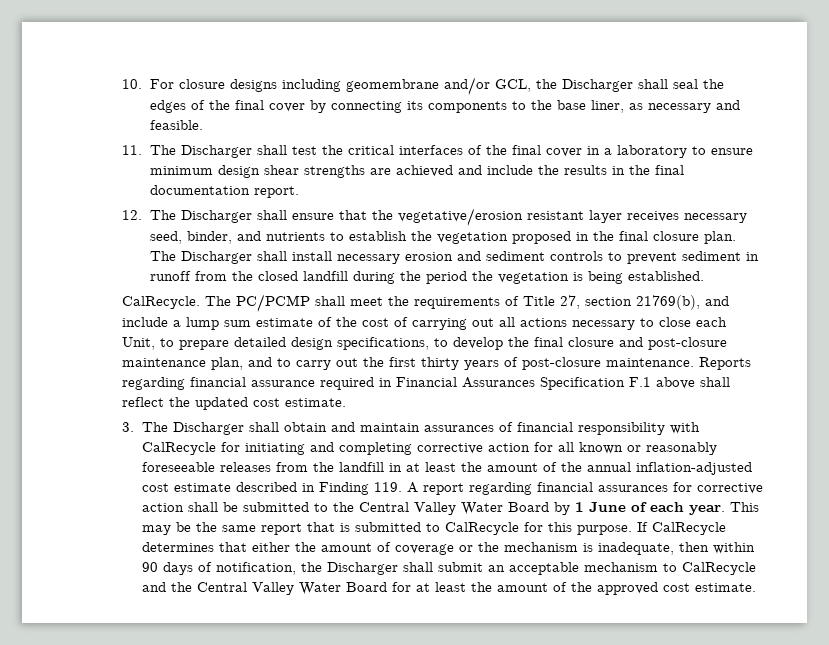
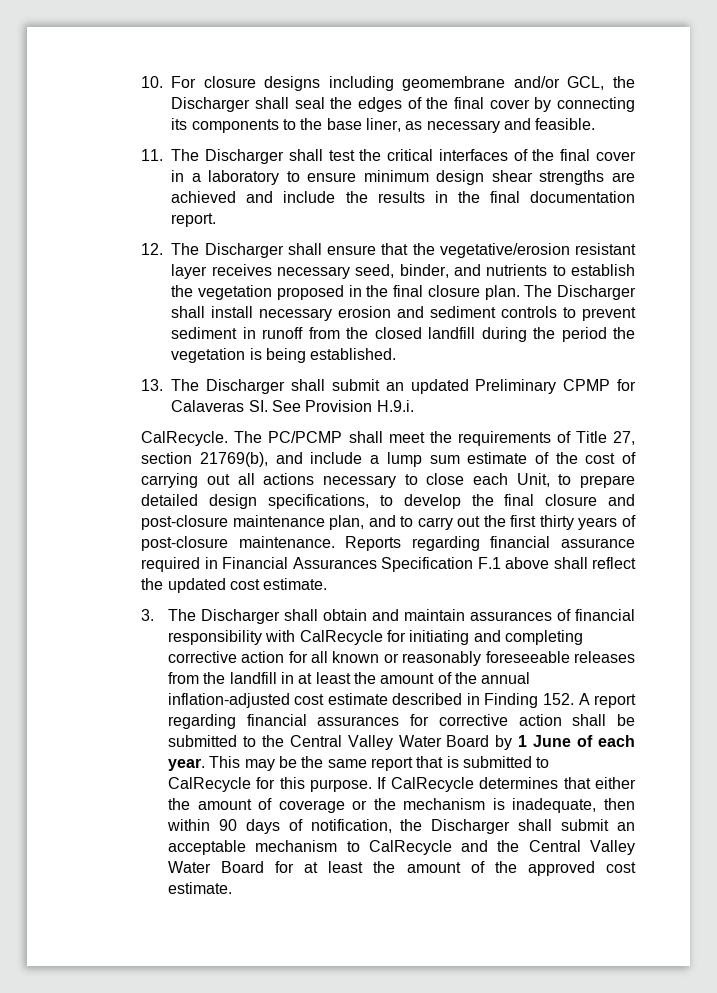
+ 13. The Discharger shall submit an updated Preliminary CPMP for Calaveras SI. See Provision H.9.i.
- 3. The Discharger shall obtain and maintain assurances of financial responsibility with CalRecycle for initiating and completing corrective action for all known or reasonably foreseeable releases from the landfill in at least the amount of the annual inflation-adjusted cost estimate described in Finding 119. A report regarding financial assurances for corrective action shall be submitted to the Central Valley Water Board by 1 June of each year.
+ 3. The Discharger shall obtain and maintain assurances of financial responsibility with CalRecycle for initiating and completing corrective action for all known or reasonably foreseeable releases from the landfill in at least the amount of the annual inflation-adjusted cost estimate described in Finding 152. A report regarding financial assurances for corrective action shall be submitted to the Central Valley Water Board by 1 June of each year.

